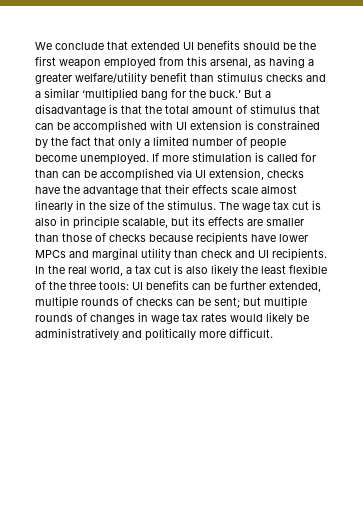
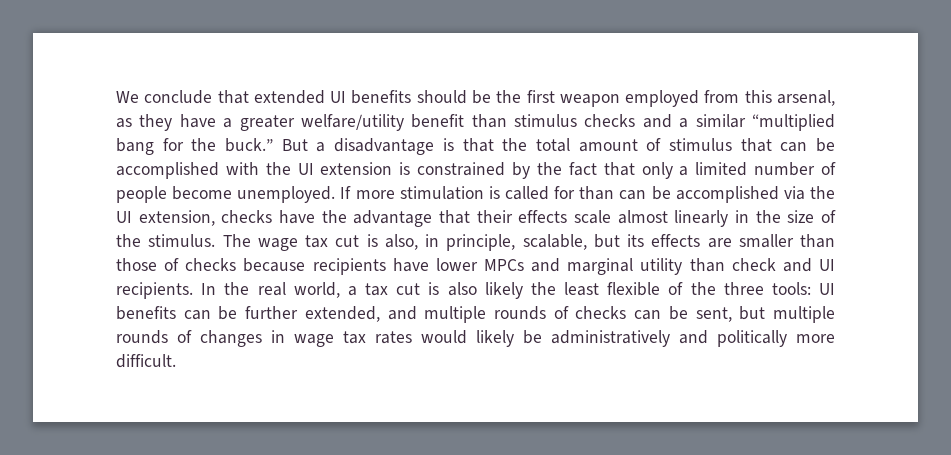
- We conclude that extended UI benefits should be the first weapon employed from this arsenal, as having a greater welfare/utility benefit than stimulus checks and a similar ‘multiplied bang for the buck.’
+ We conclude that extended UI benefits should be the first weapon employed from this arsenal, as they have a greater welfare/utility benefit than stimulus checks and a similar “multiplied bang for the buck.”
- But a disadvantage is that the total amount of stimulus that can be accomplished with UI extension is constrained by the fact that only a limited number of people become unemployed.
+ But a disadvantage is that the total amount of stimulus that can be accomplished with the UI extension is constrained by the fact that only a limited number of people become unemployed.
- If more stimulation is called for than can be accomplished via UI extension, checks have the advantage that their effects scale almost linearly in the size of the stimulus.
+ If more stimulation is called for than can be accomplished via the UI extension, checks have the advantage that their effects scale almost linearly in the size of the stimulus.
- The wage tax cut is also in principle scalable, but its effects are smaller than those of checks because recipients have lower MPCs and marginal utility than check and UI recipients.
+ The wage tax cut is also, in principle, scalable, but its effects are smaller than those of checks because recipients have lower MPCs and marginal utility than check and UI recipients.
- In the real world, a tax cut is also likely the least flexible of the three tools: UI benefits can be further extended, multiple rounds of checks can be sent; but multiple rounds of changes in wage tax rates would likely be administratively and politically more difficult.
+ In the real world, a tax cut is also likely the least flexible of the three tools: UI benefits can be further extended, and multiple rounds of checks can be sent, but multiple rounds of changes in wage tax rates would likely be administratively and politically more difficult.

